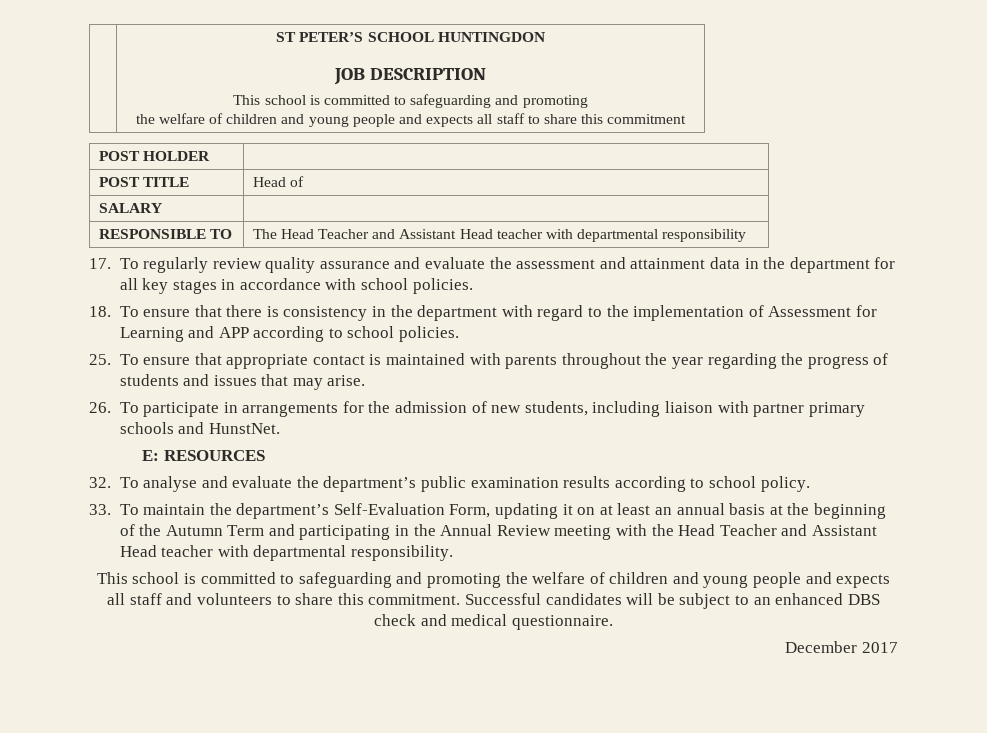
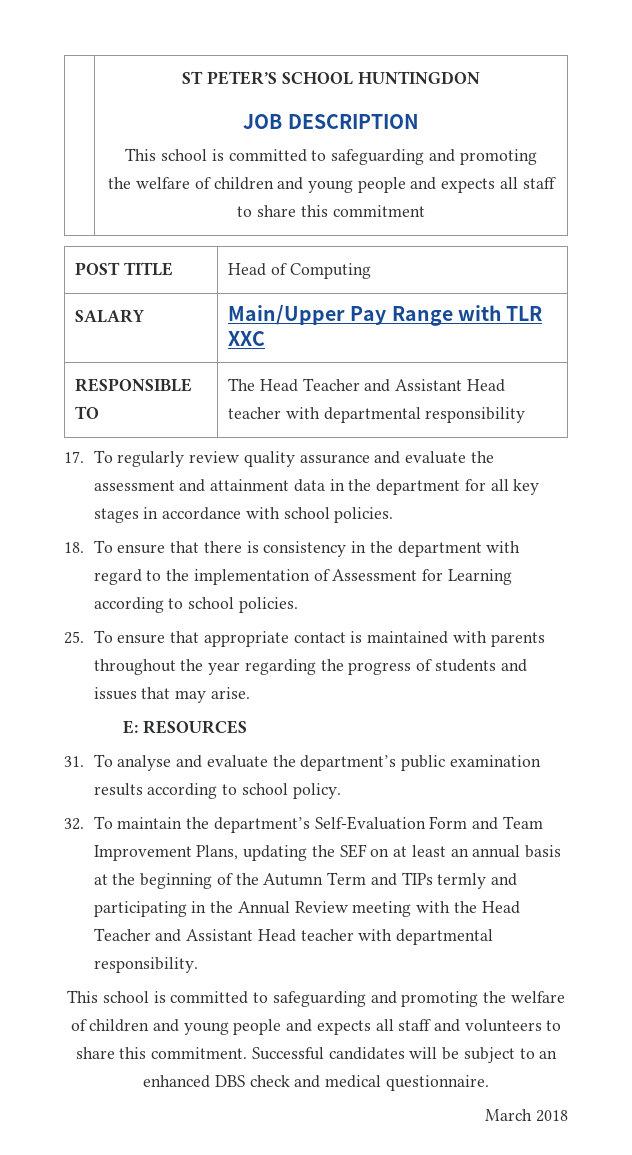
- POST HOLDER |
- POST TITLE | Head of
+ POST TITLE | Head of Computing
- SALARY |
+ SALARY | Main/Upper Pay Range with TLR XXC
- 18. To ensure that there is consistency in the department with regard to the implementation of Assessment for Learning and APP according to school policies.
+ 18. To ensure that there is consistency in the department with regard to the implementation of Assessment for Learning according to school policies.
- 26. To participate in arrangements for the admission of new students, including liaison with partner primary schools and HunstNet.
- 32. To analyse and evaluate the department’s public examination results according to school policy.
+ 31. To analyse and evaluate the department’s public examination results according to school policy.
- 33. To maintain the department’s Self-Evaluation Form, updating it on at least an annual basis at the beginning of the Autumn Term and participating in the Annual Review meeting with the Head Teacher and Assistant Head teacher with departmental responsibility.
+ 32. To maintain the department’s Self-Evaluation Form and Team Improvement Plans, updating the SEF on at least an annual basis at the beginning of the Autumn Term and TIPs termly and participating in the Annual Review meeting with the Head Teacher and Assistant Head teacher with departmental responsibility.
- December 2017
+ March 2018

